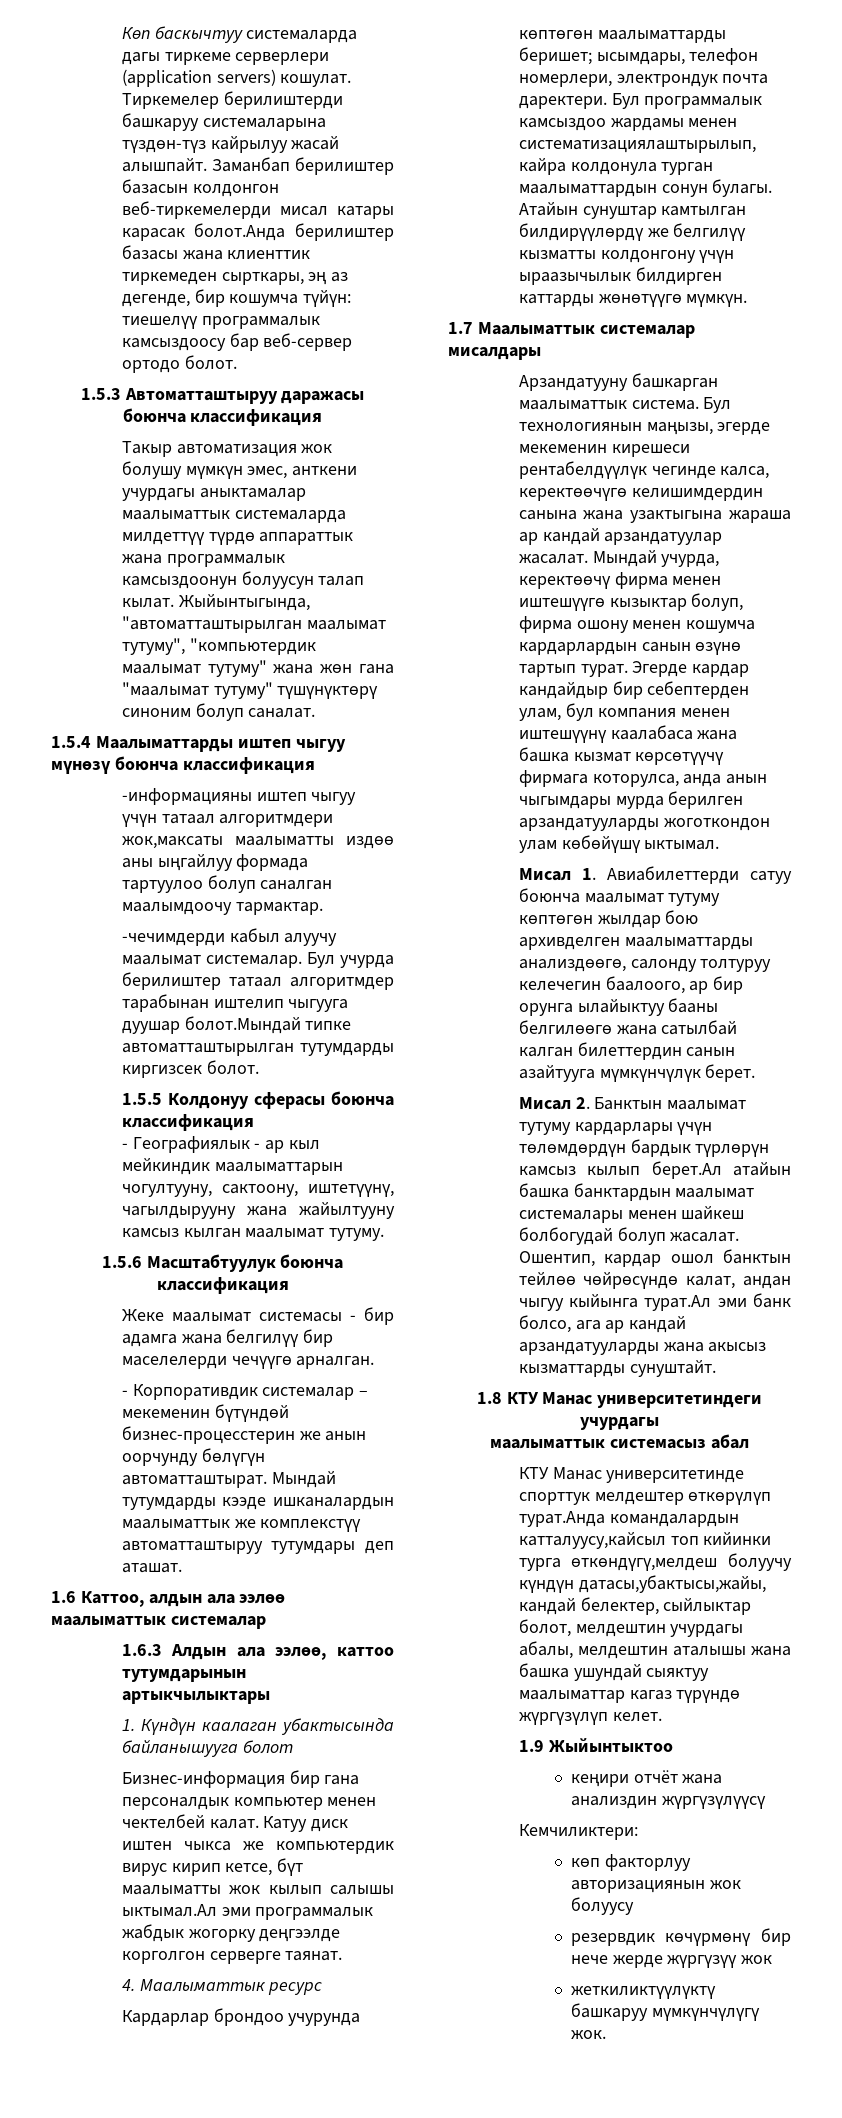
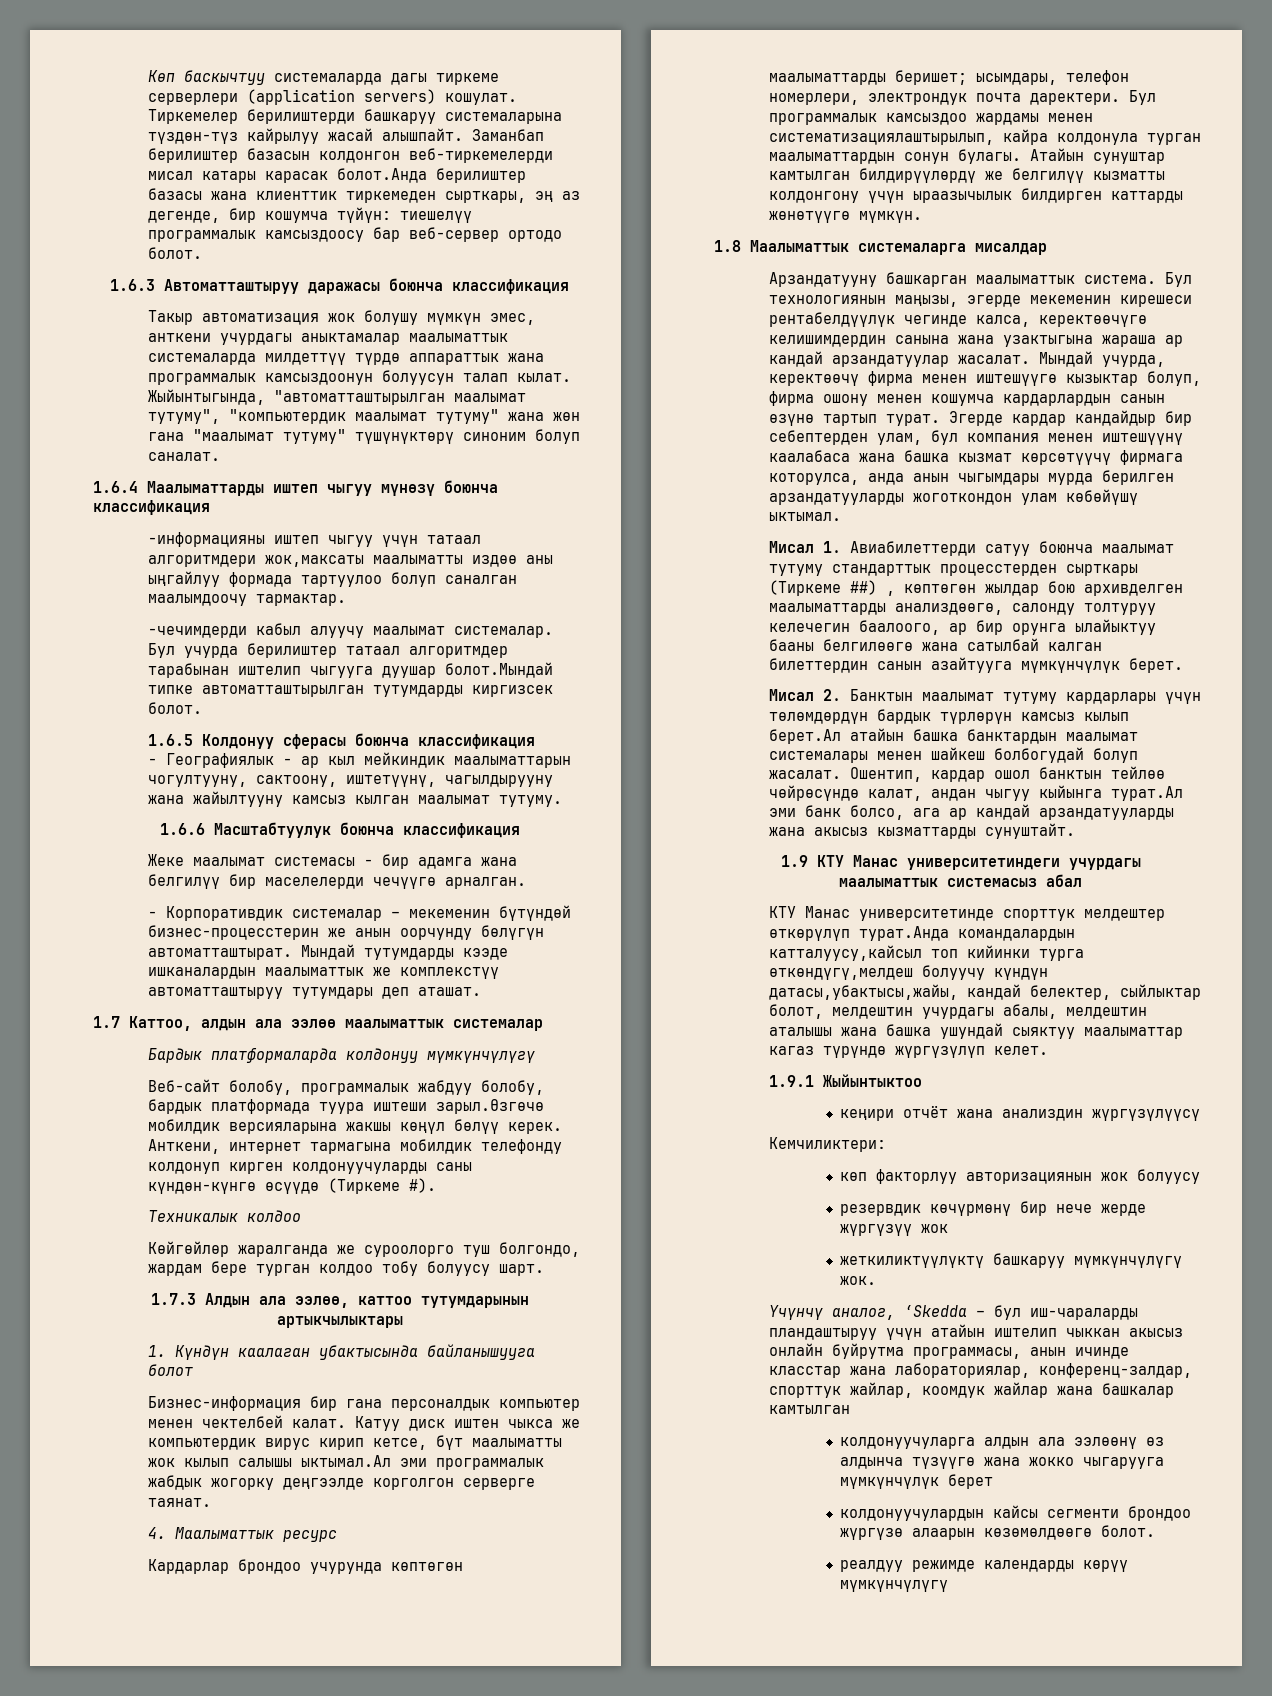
- 1.5.3 Автоматташтыруу даражасы боюнча классификация
+ 1.6.3 Автоматташтыруу даражасы боюнча классификация
- 1.5.4 Маалыматтарды иштеп чыгуу мүнөзү боюнча классификация
+ 1.6.4 Маалыматтарды иштеп чыгуу мүнөзү боюнча классификация
- 1.5.5 Колдонуу сферасы боюнча классификация
+ 1.6.5 Колдонуу сферасы боюнча классификация
- 1.5.6 Масштабтуулук боюнча классификация
+ 1.6.6 Масштабтуулук боюнча классификация
- 1.6 Каттоо, алдын ала ээлөө маалыматтык системалар
+ 1.7 Каттоо, алдын ала ээлөө маалыматтык системалар
- 1.6.3 Алдын ала ээлөө, каттоо тутумдарынын артыкчылыктары
+ Бардык платформаларда колдонуу мүмкүнчүлүгү
+ Веб-сайт болобу, программалык жабдуу болобу, бардык платформада туура иштеши зарыл.Өзгөчө мобилдик версияларына жакшы көңүл бөлүү керек. Анткени, интернет тармагына мобилдик телефонду колдонуп кирген колдонуучуларды саны күндөн-күнгө өсүүдө (Тиркеме #).
+ Техникалык колдоо
+ Көйгөйлөр жаралганда же суроолорго туш болгондо, жардам бере турган колдоо тобу болуусу шарт.
+ 1.7.3 Алдын ала ээлөө, каттоо тутумдарынын артыкчылыктары
- 1.7 Маалыматтык системалар мисалдары
+ 1.8 Маалыматтык системаларга мисалдар
- Мисал 1. Авиабилеттерди сатуу боюнча маалымат тутуму көптөгөн жылдар бою архивделген маалыматтарды анализдөөгө, салонду толтуруу келечегин баалоого, ар бир орунга ылайыктуу бааны белгилөөгө жана сатылбай калган билеттердин санын азайтууга мүмкүнчүлүк берет.
+ Мисал 1. Авиабилеттерди сатуу боюнча маалымат тутуму стандарттык процесстерден сырткары (Тиркеме ##) , көптөгөн жылдар бою архивделген маалыматтарды анализдөөгө, салонду толтуруу келечегин баалоого, ар бир орунга ылайыктуу бааны белгилөөгө жана сатылбай калган билеттердин санын азайтууга мүмкүнчүлүк берет.
- 1.8 КТУ Манас университетиндеги учурдагы
+ 1.9 КТУ Манас университетиндеги учурдагы
- 1.9 Жыйынтыктоо
+ 1.9.1 Жыйынтыктоо
+ Үчүнчү аналог, ‘Skedda – бул иш-чараларды пландаштыруу үчүн атайын иштелип чыккан акысыз онлайн буйрутма программасы, анын ичинде класстар жана лабораториялар, конференц-залдар, спорттук жайлар, коомдук жайлар жана башкалар камтылган
+ колдонуучуларга алдын ала ээлөөнү өз алдынча түзүүгө жана жокко чыгарууга мүмкүнчүлүк берет
+ колдонуучулардын кайсы сегменти брондоо жүргүзө алаарын көзөмөлдөөгө болот.
+ реалдуу режимде календарды көрүү мүмкүнчүлүгү

